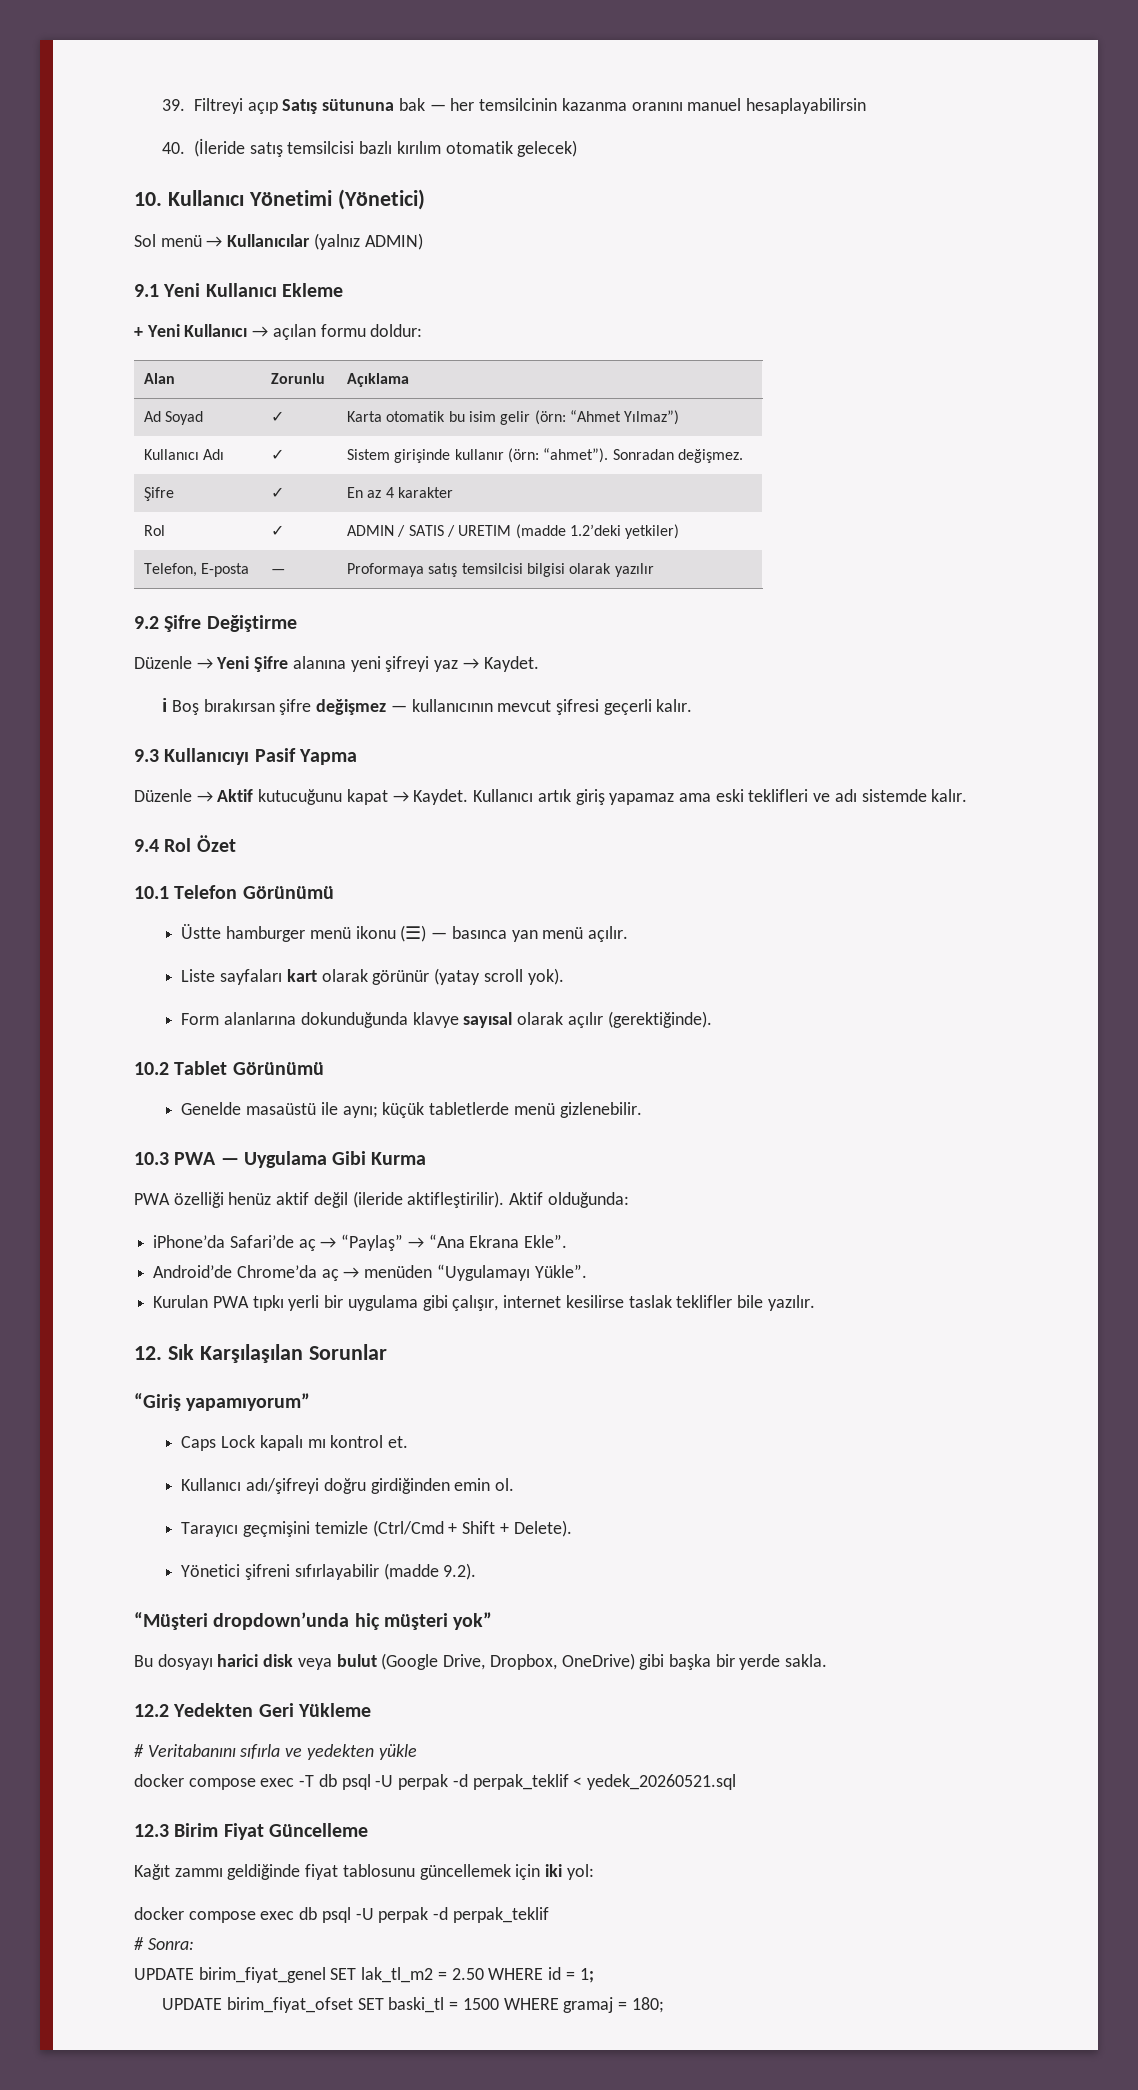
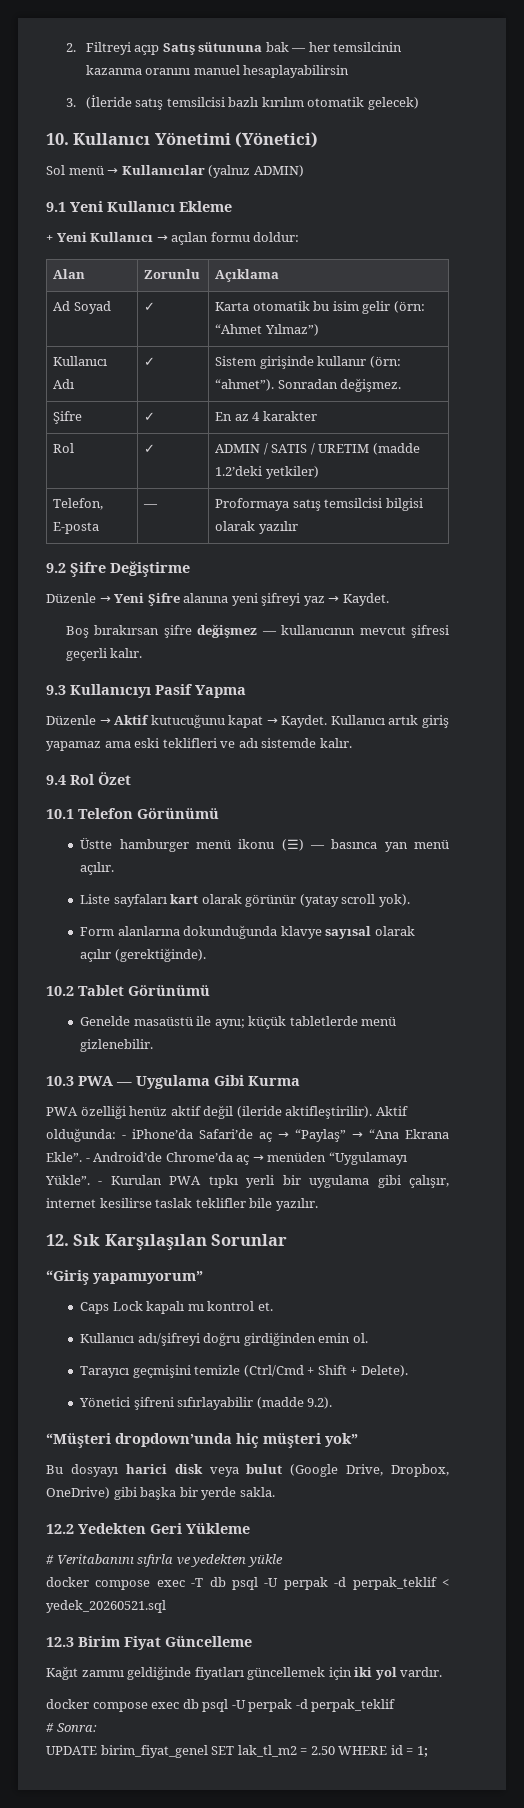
- 39. Filtreyi açıp Satış sütununa bak — her temsilcinin kazanma oranını manuel hesaplayabilirsin
+ 2. Filtreyi açıp Satış sütununa bak — her temsilcinin kazanma oranını manuel hesaplayabilirsin
- 40. (İleride satış temsilcisi bazlı kırılım otomatik gelecek)
+ 3. (İleride satış temsilcisi bazlı kırılım otomatik gelecek)
- ℹ Boş bırakırsan şifre değişmez — kullanıcının mevcut şifresi geçerli kalır.
+ Boş bırakırsan şifre değişmez — kullanıcının mevcut şifresi geçerli kalır.
- Aktif olduğunda:
- iPhone’da Safari’de aç → “Paylaş” → “Ana Ekrana Ekle”.
- Android’de Chrome’da aç → menüden “Uygulamayı Yükle”.
- Kurulan PWA tıpkı yerli bir uygulama gibi çalışır, internet kesilirse taslak teklifler bile yazılır.
+ Aktif olduğunda: - iPhone’da Safari’de aç → “Paylaş” → “Ana Ekrana Ekle”. - Android’de Chrome’da aç → menüden “Uygulamayı Yükle”. - Kurulan PWA tıpkı yerli bir uygulama gibi çalışır, internet kesilirse taslak teklifler bile yazılır.
- Kağıt zammı geldiğinde fiyat tablosunu güncellemek için iki yol:
+ Kağıt zammı geldiğinde fiyatları güncellemek için iki yol vardır.
- UPDATE birim_fiyat_ofset SET baski_tl = 1500 WHERE gramaj = 180;

